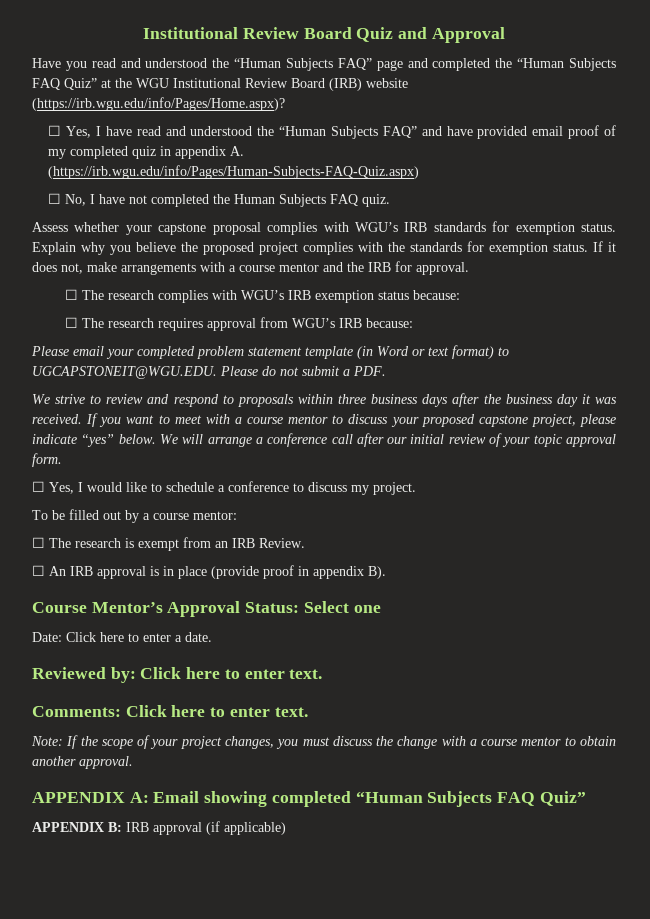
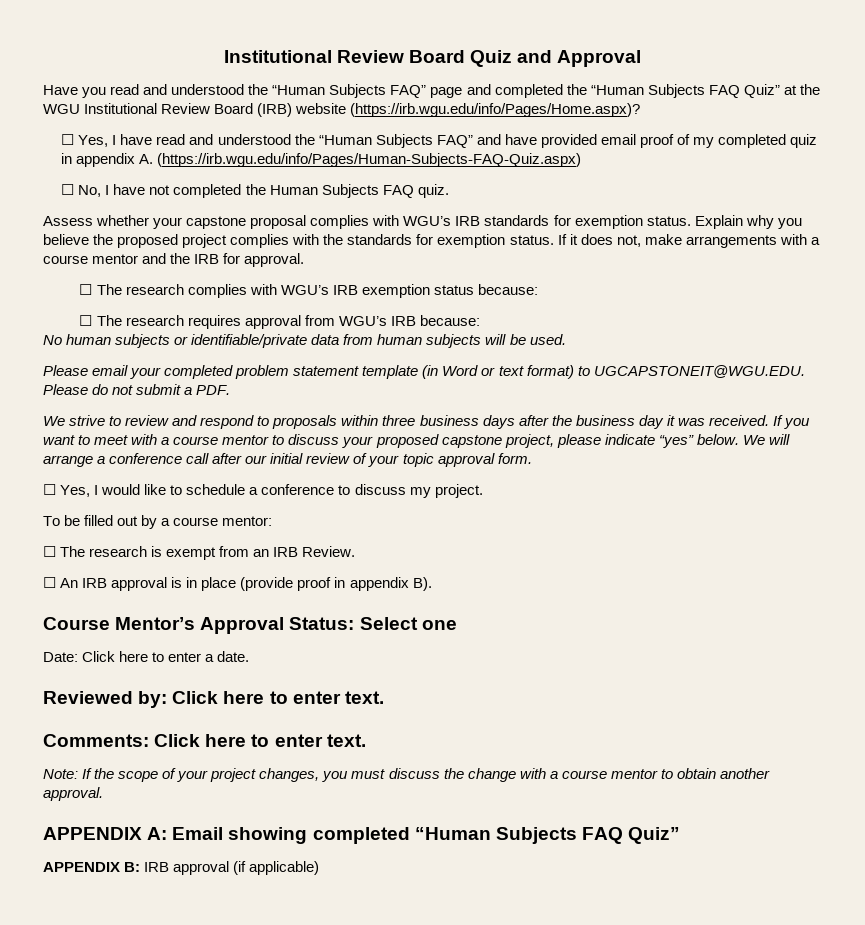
+ No human subjects or identifiable/private data from human subjects will be used.

